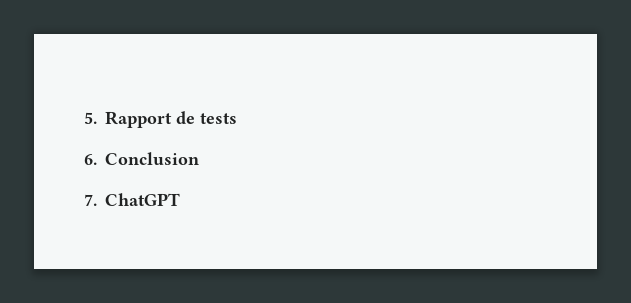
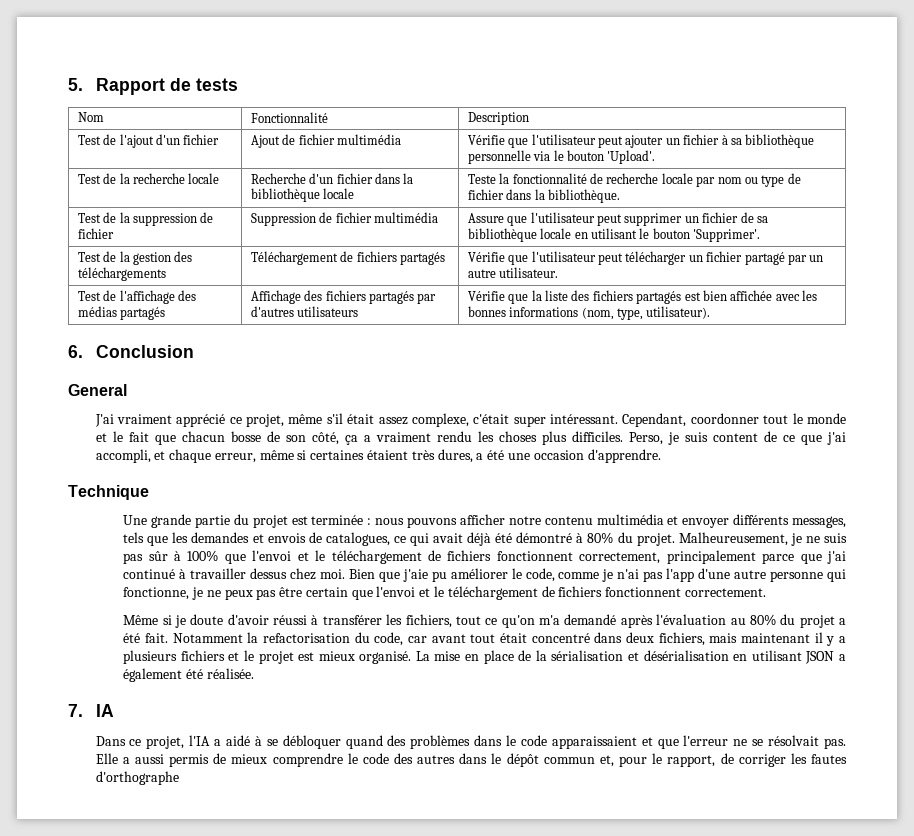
+ Nom | Fonctionnalité | Description
+ Test de l'ajout d'un fichier | Ajout de fichier multimédia | Vérifie que l'utilisateur peut ajouter un fichier à sa bibliothèque personnelle via le bouton 'Upload'.
+ Test de la recherche locale | Recherche d'un fichier dans la bibliothèque locale | Teste la fonctionnalité de recherche locale par nom ou type de fichier dans la bibliothèque.
+ Test de la suppression de fichier | Suppression de fichier multimédia | Assure que l'utilisateur peut supprimer un fichier de sa bibliothèque locale en utilisant le bouton 'Supprimer'.
+ Test de la gestion des téléchargements | Téléchargement de fichiers partagés | Vérifie que l'utilisateur peut télécharger un fichier partagé par un autre utilisateur.
+ Test de l'affichage des médias partagés | Affichage des fichiers partagés par d'autres utilisateurs | Vérifie que la liste des fichiers partagés est bien affichée avec les bonnes informations (nom, type, utilisateur).
  6. Conclusion
- 7. ChatGPT
+ General
+ J'ai vraiment apprécié ce projet, même s'il était assez complexe, c'était super intéressant. Cependant, coordonner tout le monde et le fait que chacun bosse de son côté, ça a vraiment rendu les choses plus difficiles. Perso, je suis content de ce que j'ai accompli, et chaque erreur, même si certaines étaient très dures, a été une occasion d'apprendre.
+ Technique
+ Une grande partie du projet est terminée : nous pouvons afficher notre contenu multimédia et envoyer différents messages, tels que les demandes et envois de catalogues, ce qui avait déjà été démontré à 80% du projet. Malheureusement, je ne suis pas sûr à 100% que l'envoi et le téléchargement de fichiers fonctionnent correctement, principalement parce que j'ai continué à travailler dessus chez moi. Bien que j'aie pu améliorer le code, comme je n'ai pas l'app d'une autre personne qui fonctionne, je ne peux pas être certain que l'envoi et le téléchargement de fichiers fonctionnent correctement.
+ Même si je doute d'avoir réussi à transférer les fichiers, tout ce qu'on m'a demandé après l'évaluation au 80% du projet a été fait. Notamment la refactorisation du code, car avant tout était concentré dans deux fichiers, mais maintenant il y a plusieurs fichiers et le projet est mieux organisé. La mise en place de la sérialisation et désérialisation en utilisant JSON a également été réalisée.
+ 7. IA
+ Dans ce projet, l'IA a aidé à se débloquer quand des problèmes dans le code apparaissaient et que l'erreur ne se résolvait pas. Elle a aussi permis de mieux comprendre le code des autres dans le dépôt commun et, pour le rapport, de corriger les fautes d'orthographe

